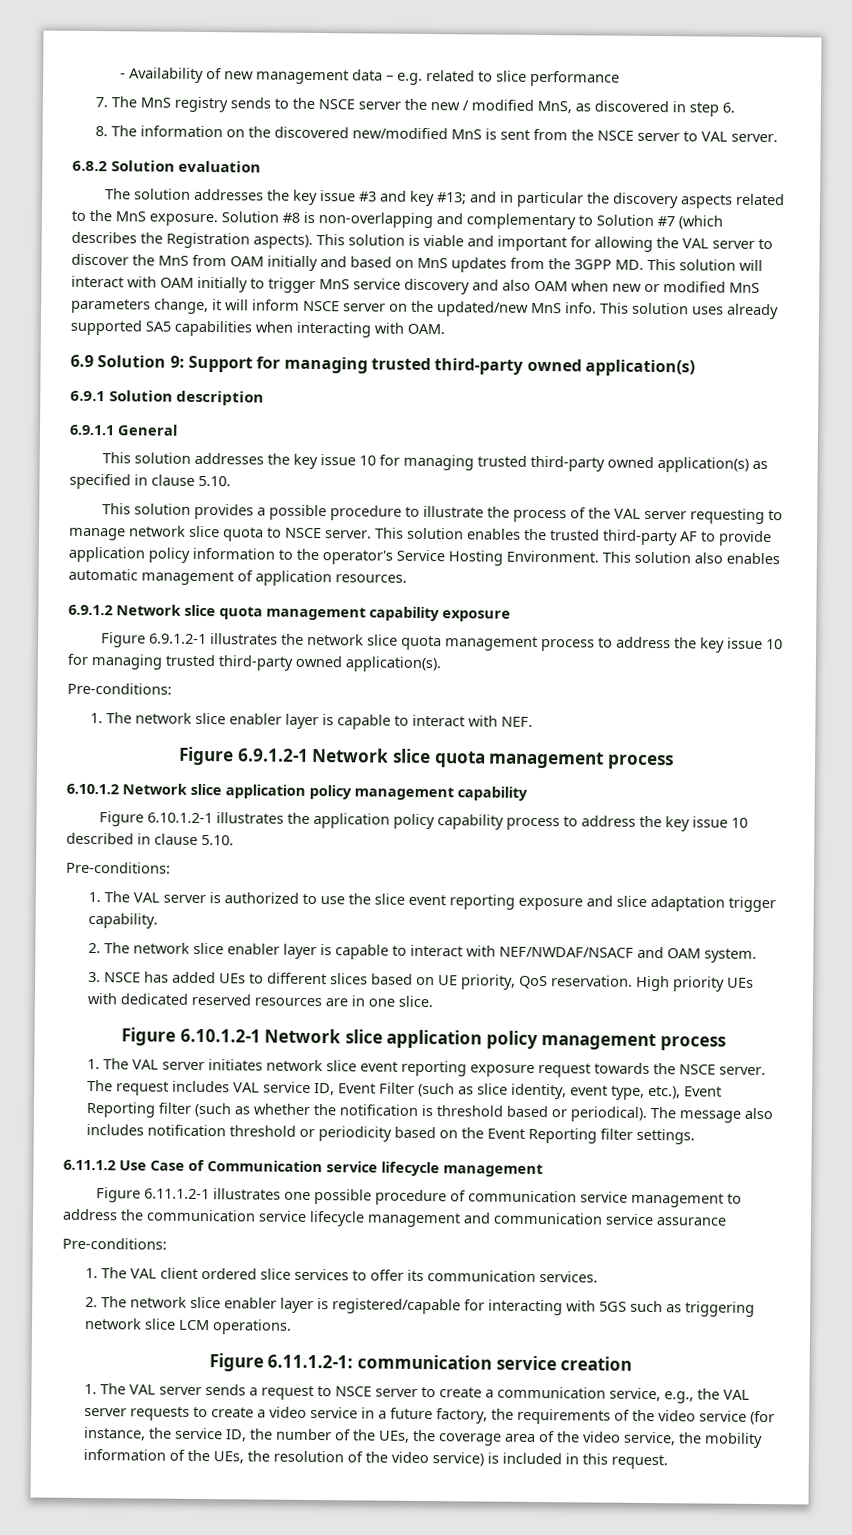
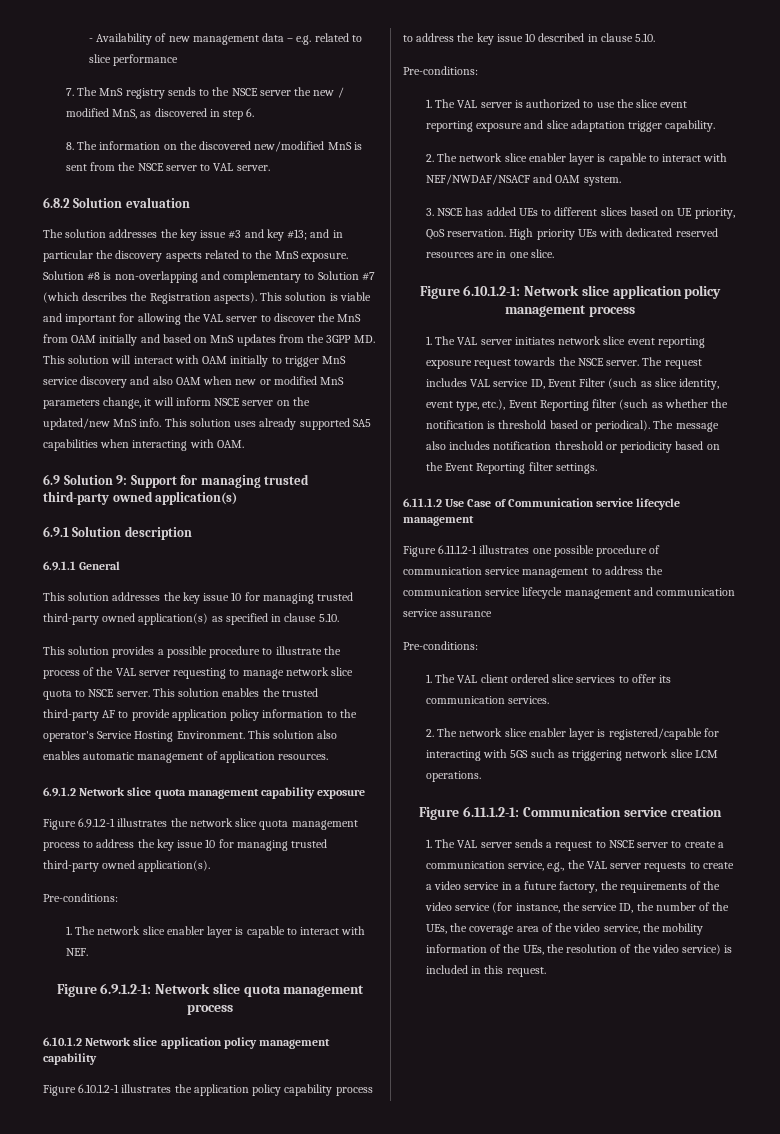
- Figure 6.9.1.2-1 Network slice quota management process
+ Figure 6.9.1.2-1: Network slice quota management process
- Figure 6.10.1.2-1 Network slice application policy management process
+ Figure 6.10.1.2-1: Network slice application policy management process
- Figure 6.11.1.2-1: communication service creation
+ Figure 6.11.1.2-1: Communication service creation

